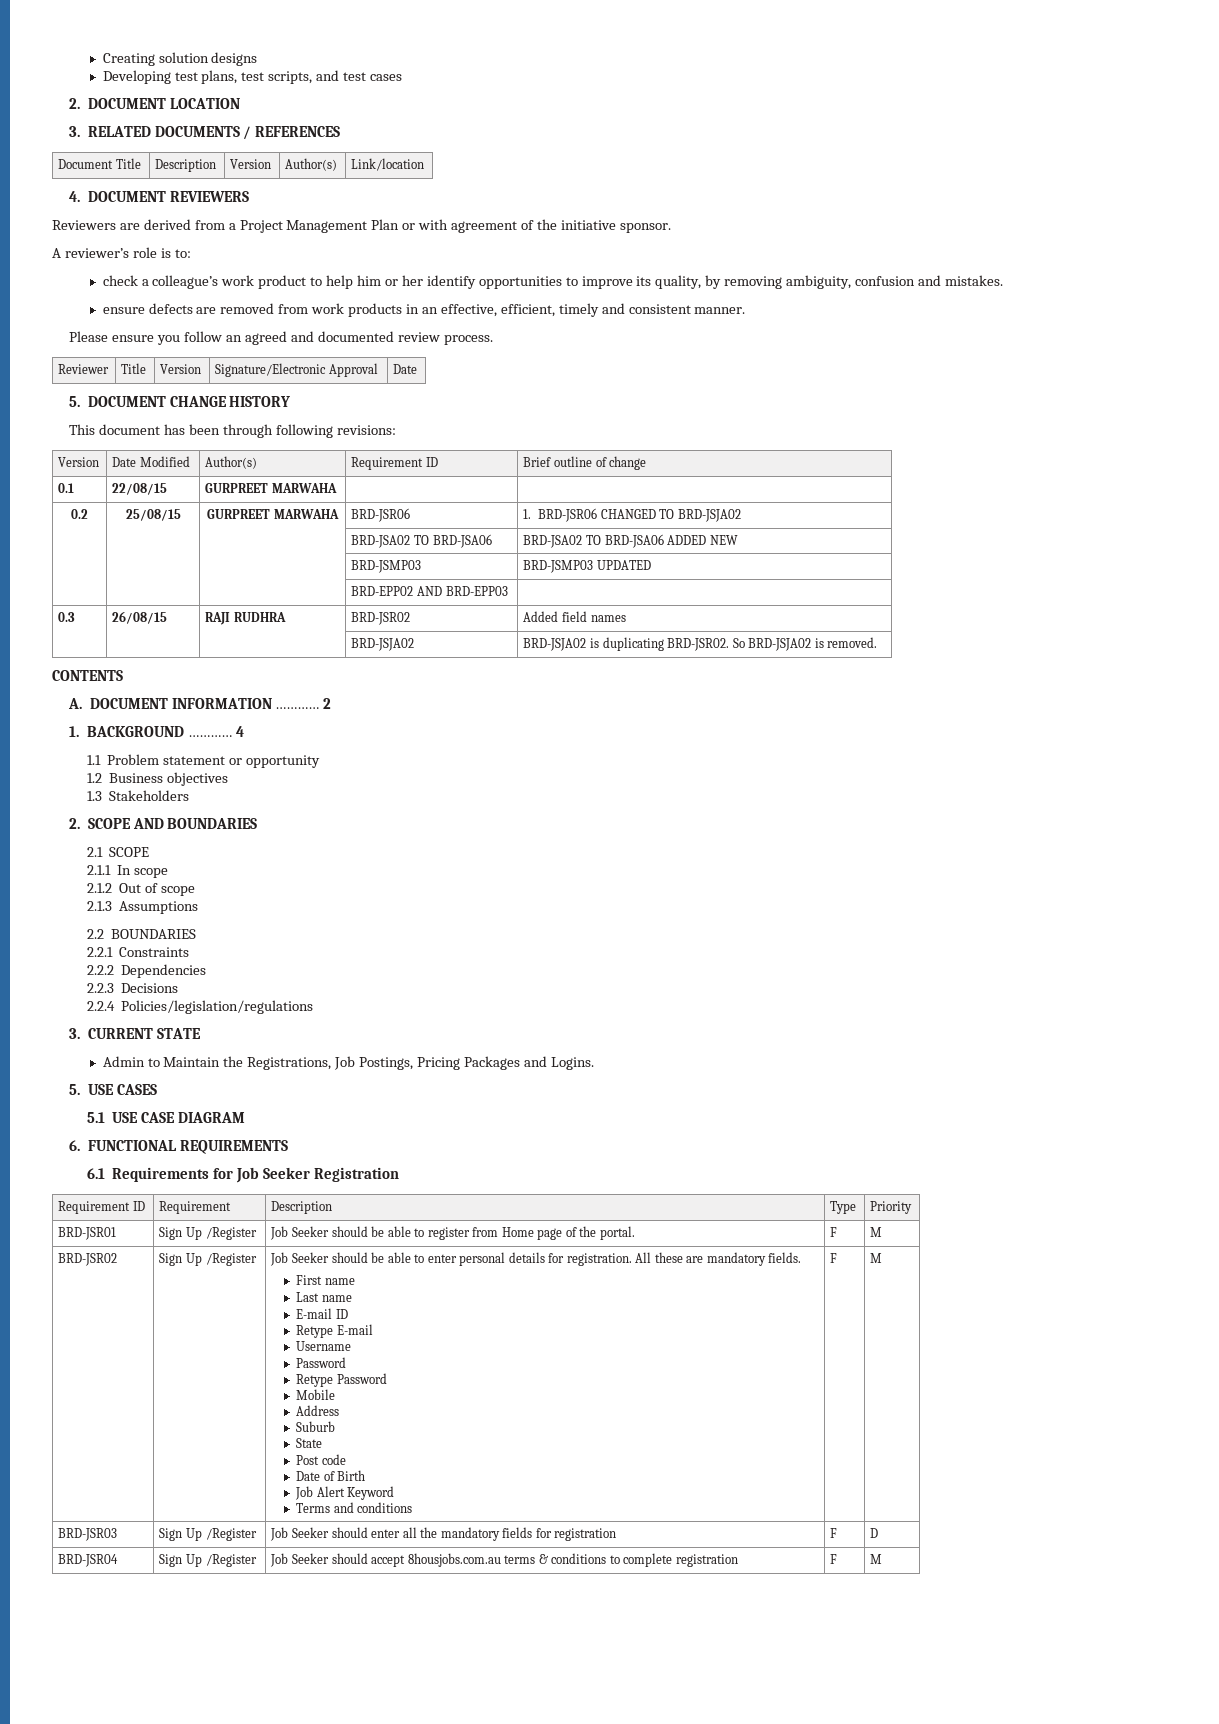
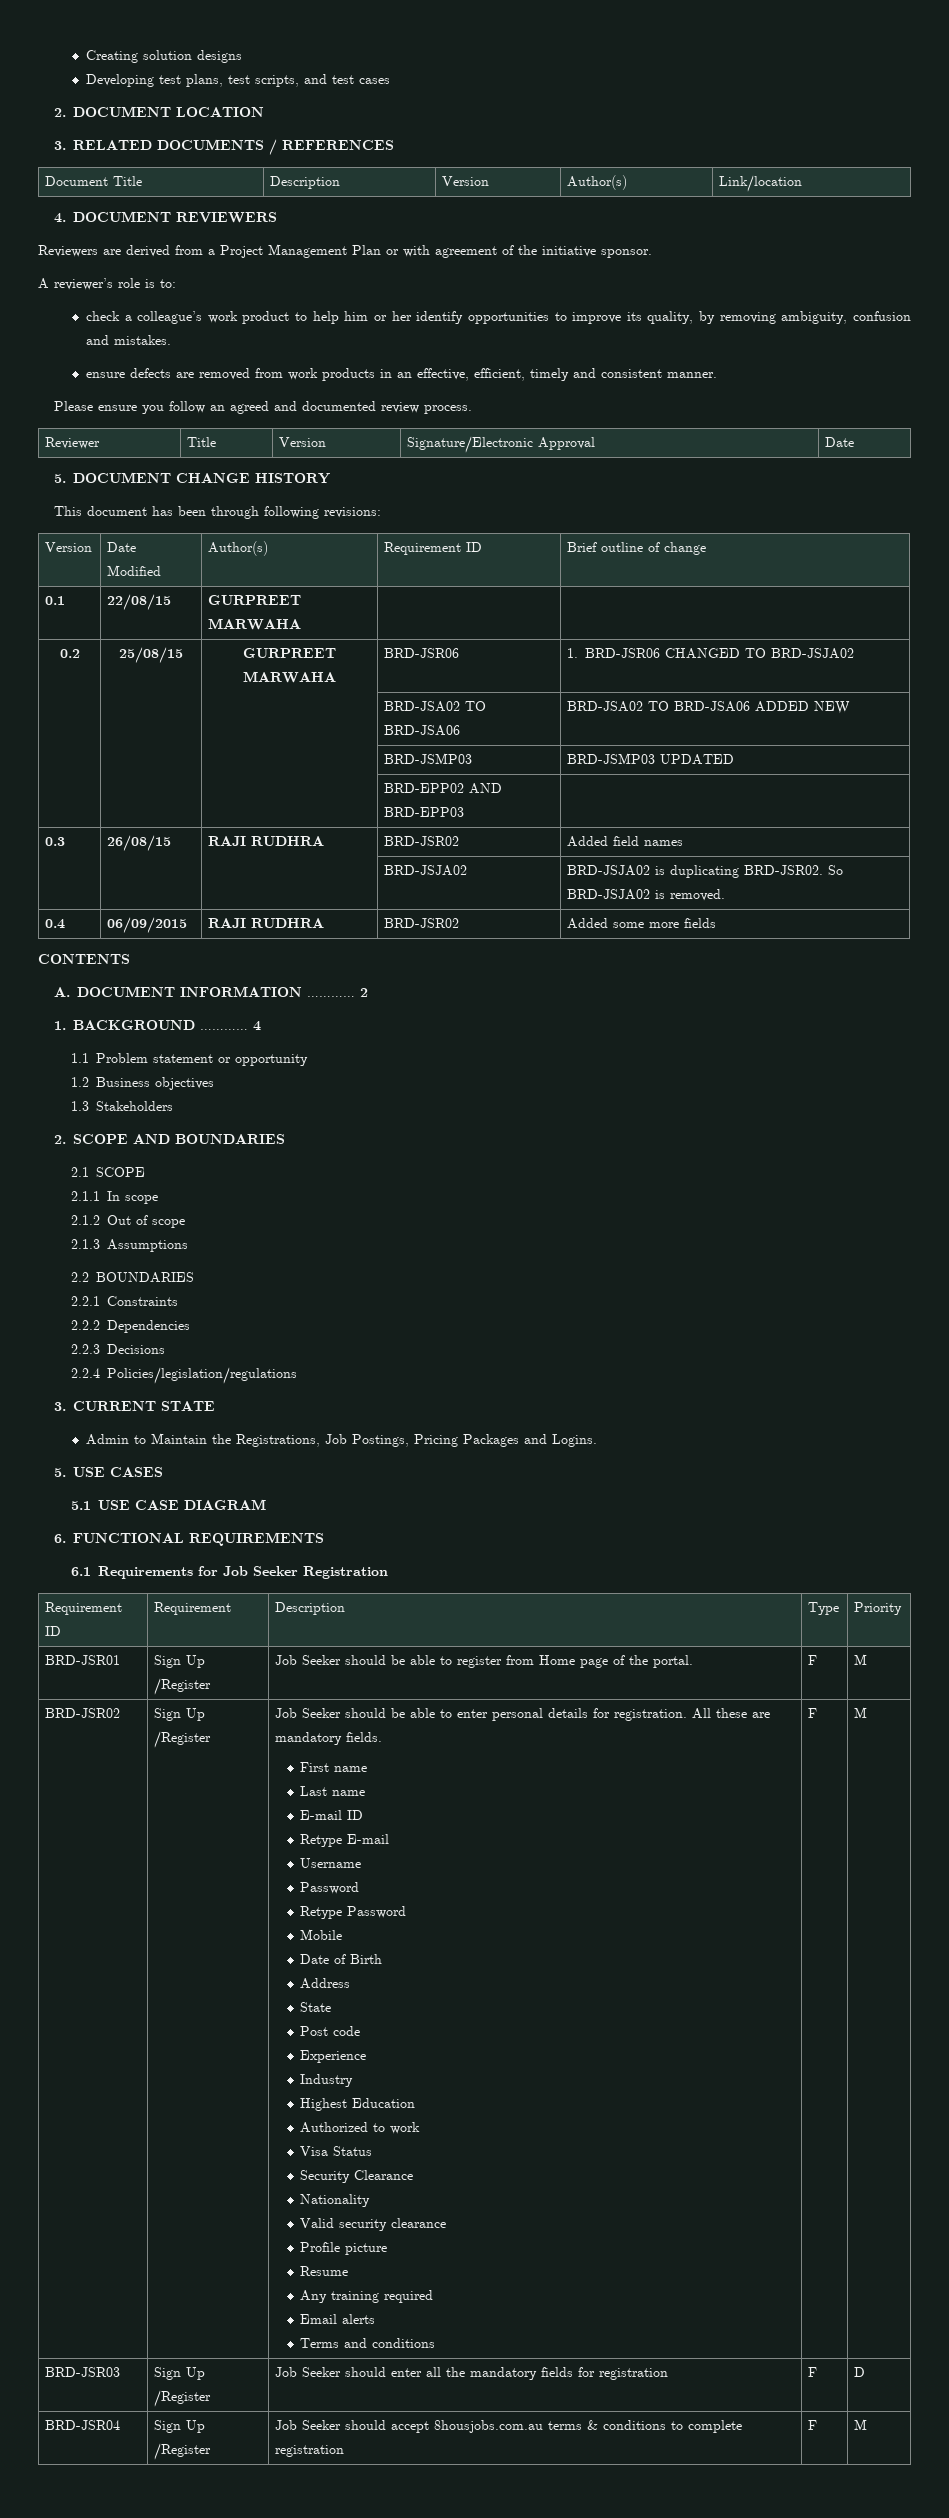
+ 0.4 | 06/09/2015 | RAJI RUDHRA | BRD-JSR02 | Added some more fields
+ Date of Birth
- Suburb
- Date of Birth
- Job Alert Keyword
+ Experience
+ Industry
+ Highest Education
+ Authorized to work
+ Visa Status
+ Security Clearance
+ Nationality
+ Valid security clearance
+ Profile picture
+ Resume
+ Any training required
+ Email alerts

